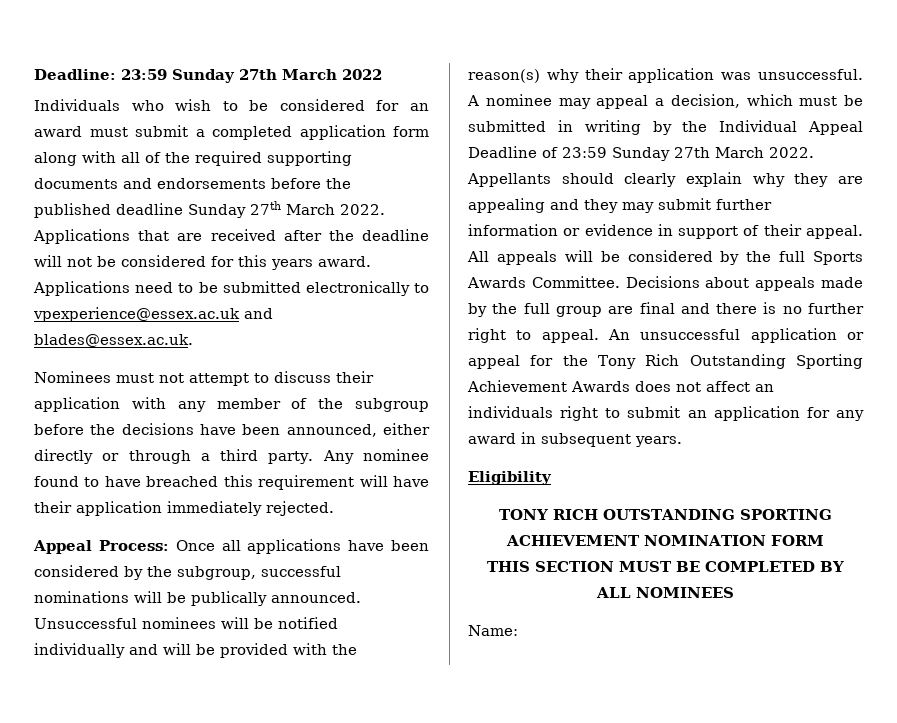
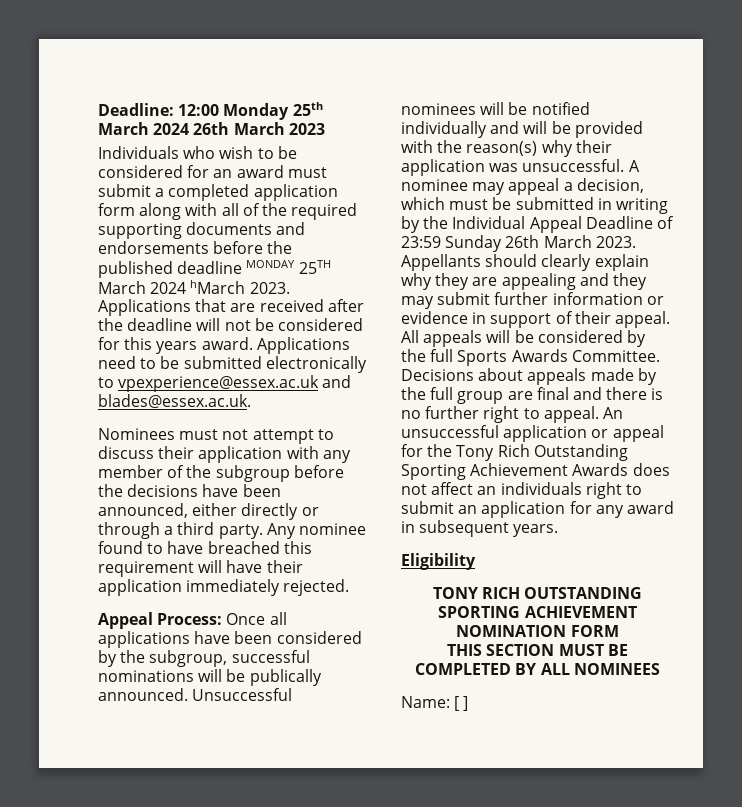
- Deadline: 23:59 Sunday 27th March 2022
+ Deadline: 12:00 Monday 25th March 2024 26th March 2023
- Individuals who wish to be considered for an award must submit a completed application form along with all of the required supporting documents and endorsements before the published deadline Sunday 27th March 2022.
+ Individuals who wish to be considered for an award must submit a completed application form along with all of the required supporting documents and endorsements before the published deadline MONDAY 25TH March 2024 hMarch 2023.
- A nominee may appeal a decision, which must be submitted in writing by the Individual Appeal Deadline of 23:59 Sunday 27th March 2022.
+ A nominee may appeal a decision, which must be submitted in writing by the Individual Appeal Deadline of 23:59 Sunday 26th March 2023.
- Name:
+ Name: [ ]

